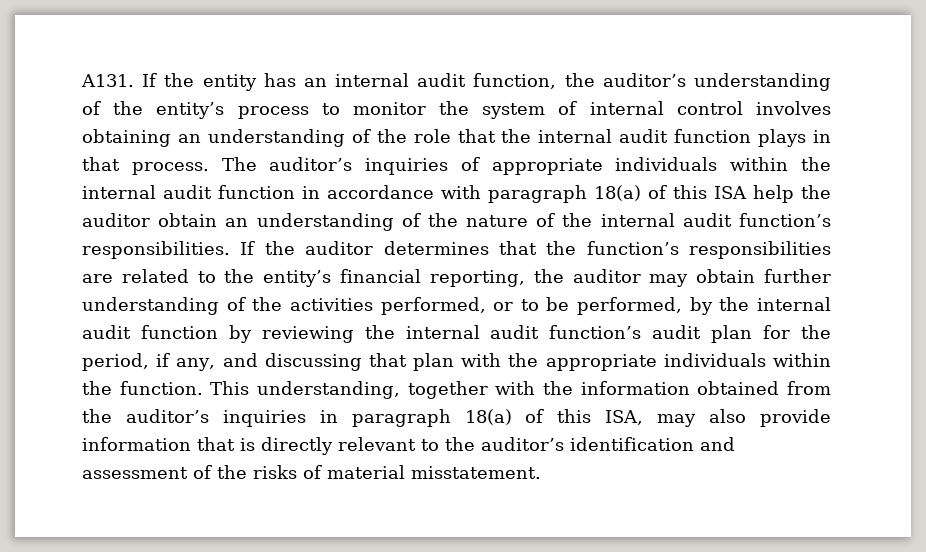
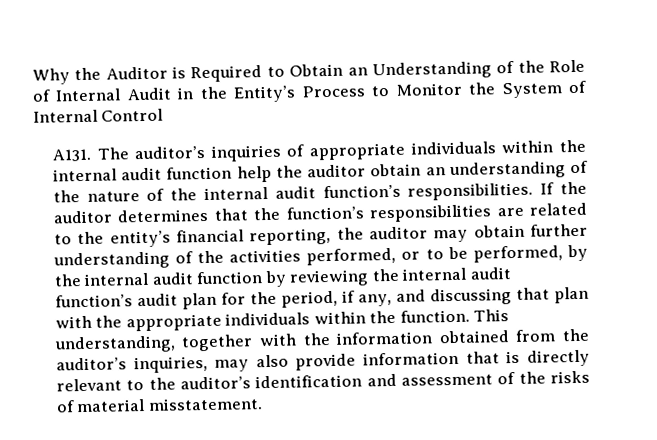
- A131. If the entity has an internal audit function, the auditor’s understanding of the entity’s process to monitor the system of internal control involves obtaining an understanding of the role that the internal audit function plays in that process.
+ Why the Auditor is Required to Obtain an Understanding of the Role of Internal Audit in the Entity’s Process to Monitor the System of Internal Control
+ A131.
- The auditor’s inquiries of appropriate individuals within the internal audit function in accordance with paragraph 18(a) of this ISA help the auditor obtain an understanding of the nature of the internal audit function’s responsibilities.
+ The auditor’s inquiries of appropriate individuals within the internal audit function help the auditor obtain an understanding of the nature of the internal audit function’s responsibilities.
- This understanding, together with the information obtained from the auditor’s inquiries in paragraph 18(a) of this ISA, may also provide information that is directly relevant to the auditor’s identification and assessment of the risks of material misstatement.
+ This understanding, together with the information obtained from the auditor’s inquiries, may also provide information that is directly relevant to the auditor’s identification and assessment of the risks of material misstatement.

